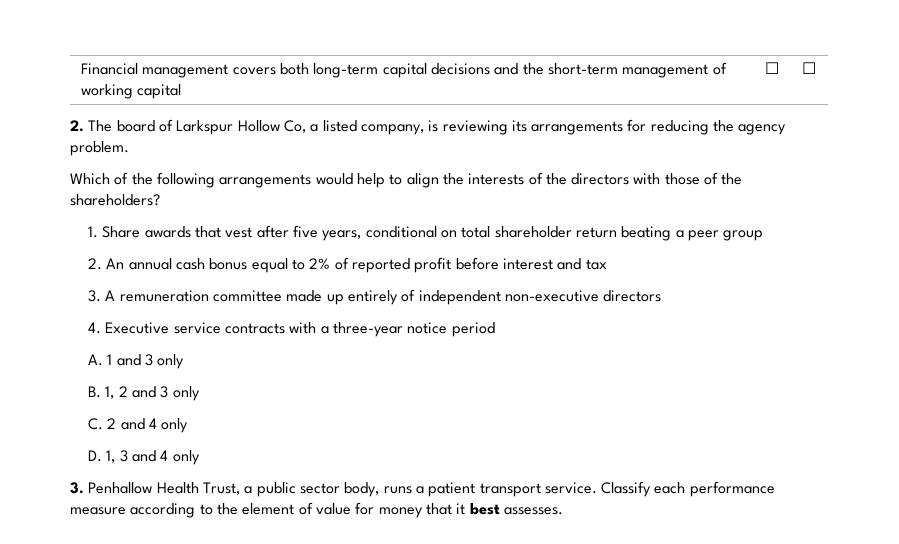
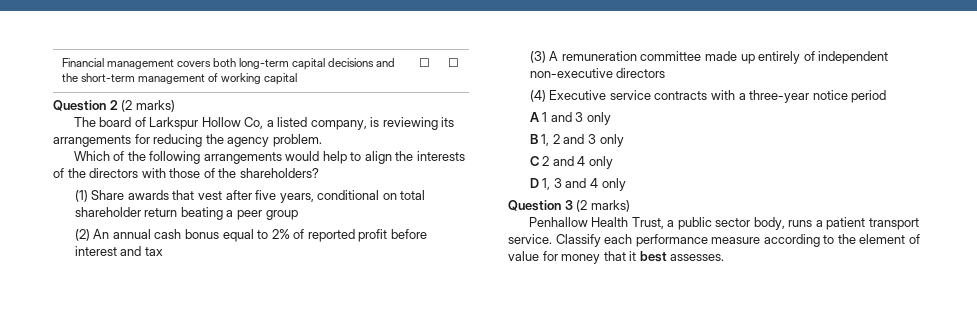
- 2. The board of Larkspur Hollow Co, a listed company, is reviewing its arrangements for reducing the agency problem.
+ Question 2 (2 marks)
+ The board of Larkspur Hollow Co, a listed company, is reviewing its arrangements for reducing the agency problem.
- 1. Share awards that vest after five years, conditional on total shareholder return beating a peer group
+ (1) Share awards that vest after five years, conditional on total shareholder return beating a peer group
- 2. An annual cash bonus equal to 2% of reported profit before interest and tax
+ (2) An annual cash bonus equal to 2% of reported profit before interest and tax
- 3. A remuneration committee made up entirely of independent non-executive directors
+ (3) A remuneration committee made up entirely of independent non-executive directors
- 4. Executive service contracts with a three-year notice period
+ (4) Executive service contracts with a three-year notice period
- A. 1 and 3 only
+ A 1 and 3 only
- B. 1, 2 and 3 only
+ B 1, 2 and 3 only
- C. 2 and 4 only
+ C 2 and 4 only
- D. 1, 3 and 4 only
+ D 1, 3 and 4 only
- 3. Penhallow Health Trust, a public sector body, runs a patient transport service.
+ Question 3 (2 marks)
+ Penhallow Health Trust, a public sector body, runs a patient transport service.

